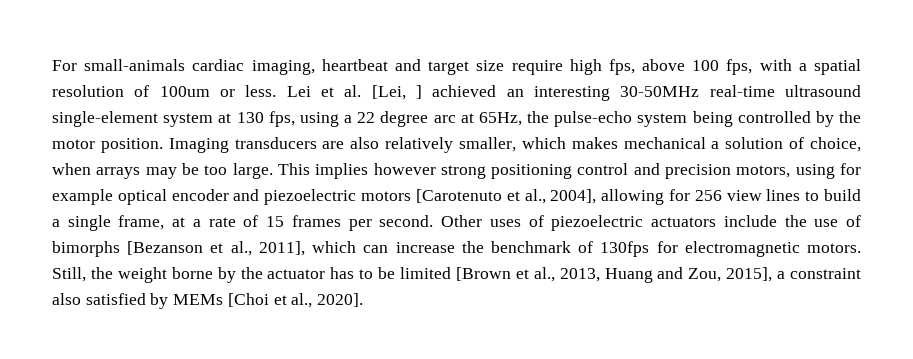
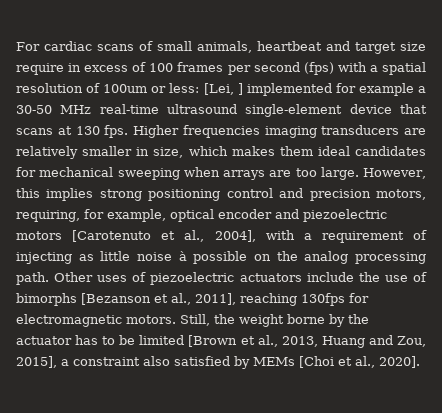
- For small-animals cardiac imaging, heartbeat and target size require high fps, above 100 fps, with a spatial resolution of 100um or less. Lei et al. [Lei, ] achieved an interesting 30-50MHz real-time ultrasound single-element system at 130 fps, using a 22 degree arc at 65Hz, the pulse-echo system being controlled by the motor position. Imaging transducers are also relatively smaller, which makes mechanical a solution of choice, when arrays may be too large. This implies however strong positioning control and precision motors, using for example optical encoder and piezoelectric motors [Carotenuto et al., 2004], allowing for 256 view lines to build a single frame, at a rate of 15 frames per second.
+ For cardiac scans of small animals, heartbeat and target size require in excess of 100 frames per second (fps) with a spatial resolution of 100um or less: [Lei, ] implemented for example a 30-50 MHz real-time ultrasound single-element device that scans at 130 fps. Higher frequencies imaging transducers are relatively smaller in size, which makes them ideal candidates for mechanical sweeping when arrays are too large. However, this implies strong positioning control and precision motors, requiring, for example, optical encoder and piezoelectric motors [Carotenuto et al., 2004], with a requirement of injecting as little noise à possible on the analog processing path.
- Other uses of piezoelectric actuators include the use of bimorphs [Bezanson et al., 2011], which can increase the benchmark of 130fps for electromagnetic motors.
+ Other uses of piezoelectric actuators include the use of bimorphs [Bezanson et al., 2011], reaching 130fps for electromagnetic motors.

